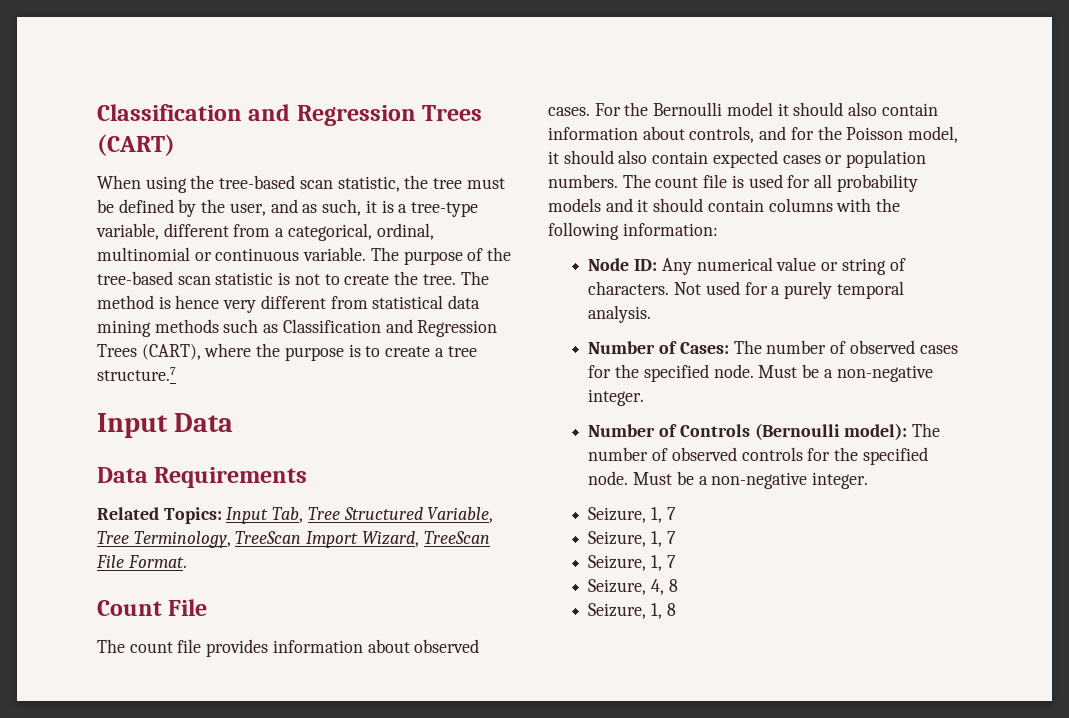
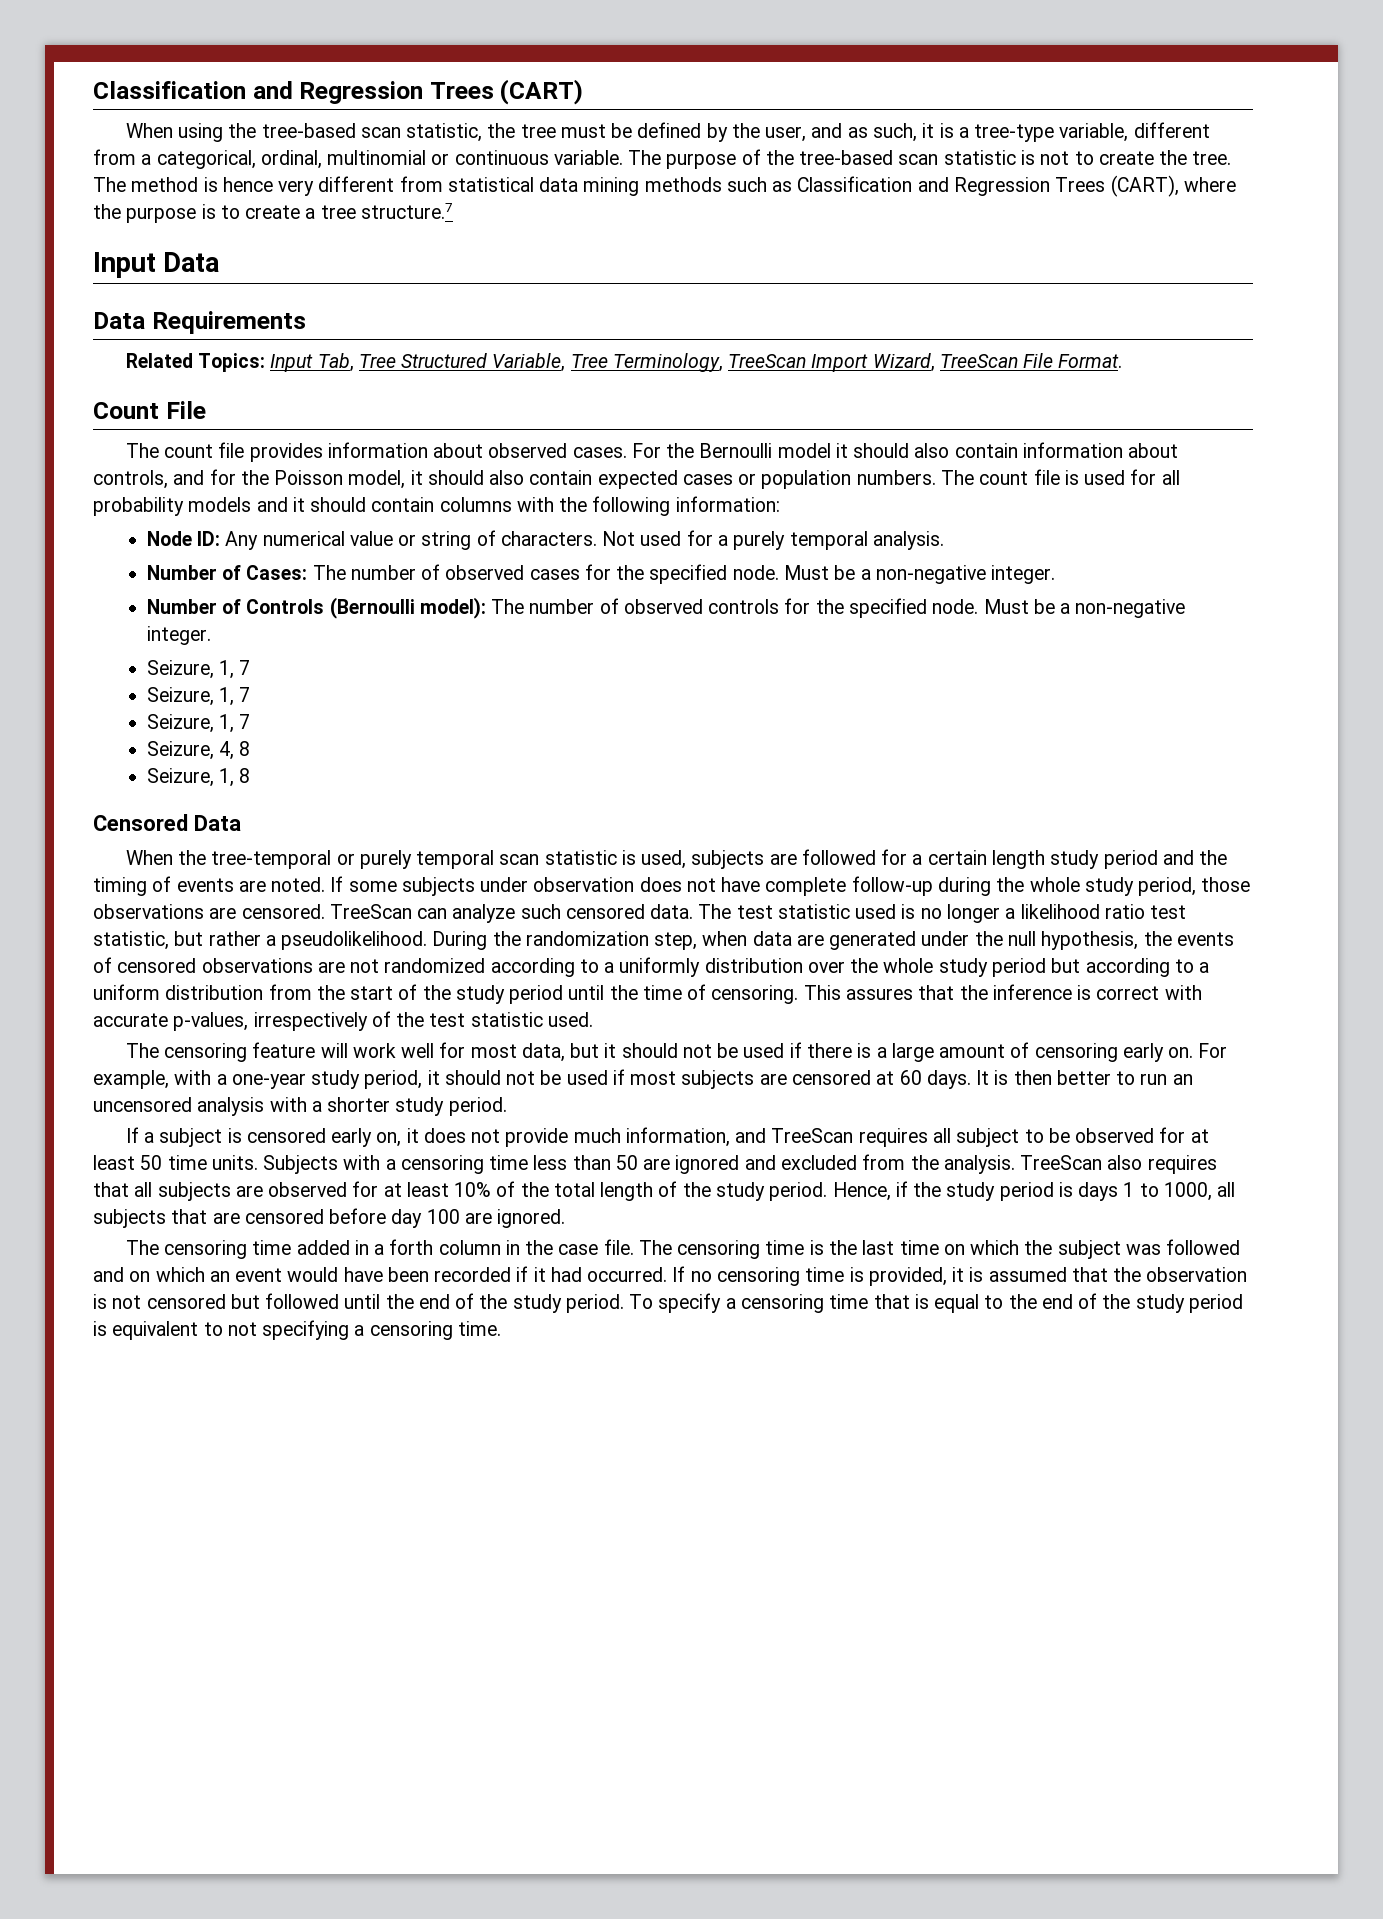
+ Censored Data
+ When the tree-temporal or purely temporal scan statistic is used, subjects are followed for a certain length study period and the timing of events are noted. If some subjects under observation does not have complete follow-up during the whole study period, those observations are censored. TreeScan can analyze such censored data. The test statistic used is no longer a likelihood ratio test statistic, but rather a pseudolikelihood. During the randomization step, when data are generated under the null hypothesis, the events of censored observations are not randomized according to a uniformly distribution over the whole study period but according to a uniform distribution from the start of the study period until the time of censoring. This assures that the inference is correct with accurate p-values, irrespectively of the test statistic used.
+ The censoring feature will work well for most data, but it should not be used if there is a large amount of censoring early on. For example, with a one-year study period, it should not be used if most subjects are censored at 60 days. It is then better to run an uncensored analysis with a shorter study period.
+ If a subject is censored early on, it does not provide much information, and TreeScan requires all subject to be observed for at least 50 time units. Subjects with a censoring time less than 50 are ignored and excluded from the analysis. TreeScan also requires that all subjects are observed for at least 10% of the total length of the study period. Hence, if the study period is days 1 to 1000, all subjects that are censored before day 100 are ignored.
+ The censoring time added in a forth column in the case file. The censoring time is the last time on which the subject was followed and on which an event would have been recorded if it had occurred. If no censoring time is provided, it is assumed that the observation is not censored but followed until the end of the study period. To specify a censoring time that is equal to the end of the study period is equivalent to not specifying a censoring time.

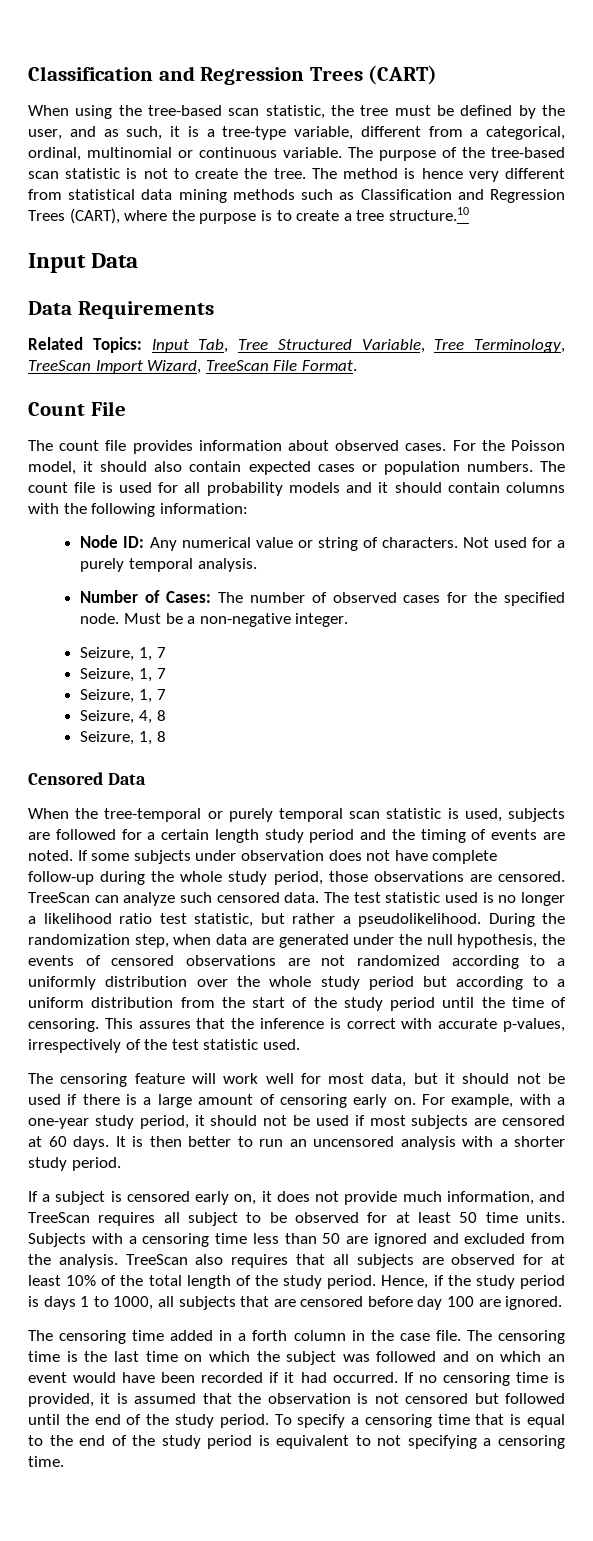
- The method is hence very different from statistical data mining methods such as Classification and Regression Trees (CART), where the purpose is to create a tree structure.7
+ The method is hence very different from statistical data mining methods such as Classification and Regression Trees (CART), where the purpose is to create a tree structure.10
- For the Bernoulli model it should also contain information about controls, and for the Poisson model, it should also contain expected cases or population numbers.
+ For the Poisson model, it should also contain expected cases or population numbers.
- Number of Controls (Bernoulli model): The number of observed controls for the specified node. Must be a non-negative integer.

